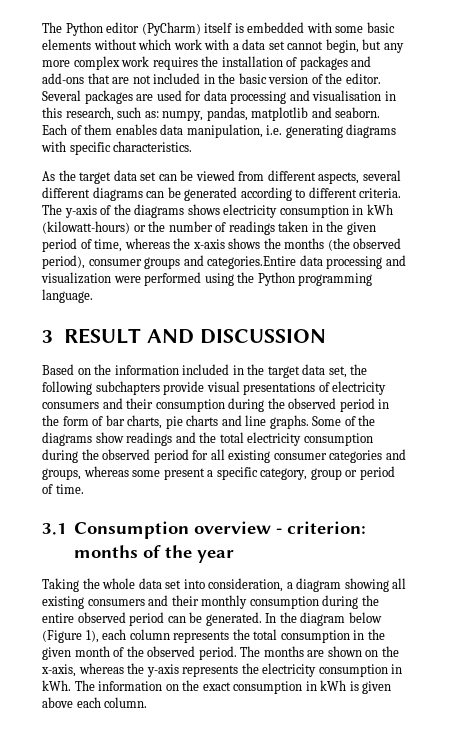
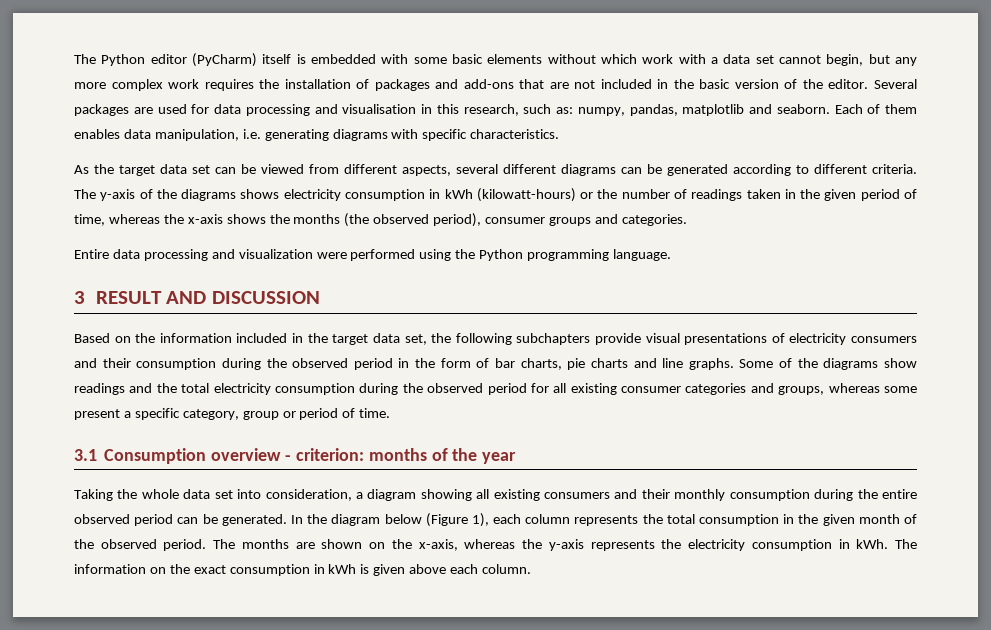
- The y-axis of the diagrams shows electricity consumption in kWh (kilowatt-hours) or the number of readings taken in the given period of time, whereas the x-axis shows the months (the observed period), consumer groups and categories.Entire data processing and visualization were performed using the Python programming language.
+ The y-axis of the diagrams shows electricity consumption in kWh (kilowatt-hours) or the number of readings taken in the given period of time, whereas the x-axis shows the months (the observed period), consumer groups and categories.
+ Entire data processing and visualization were performed using the Python programming language.

